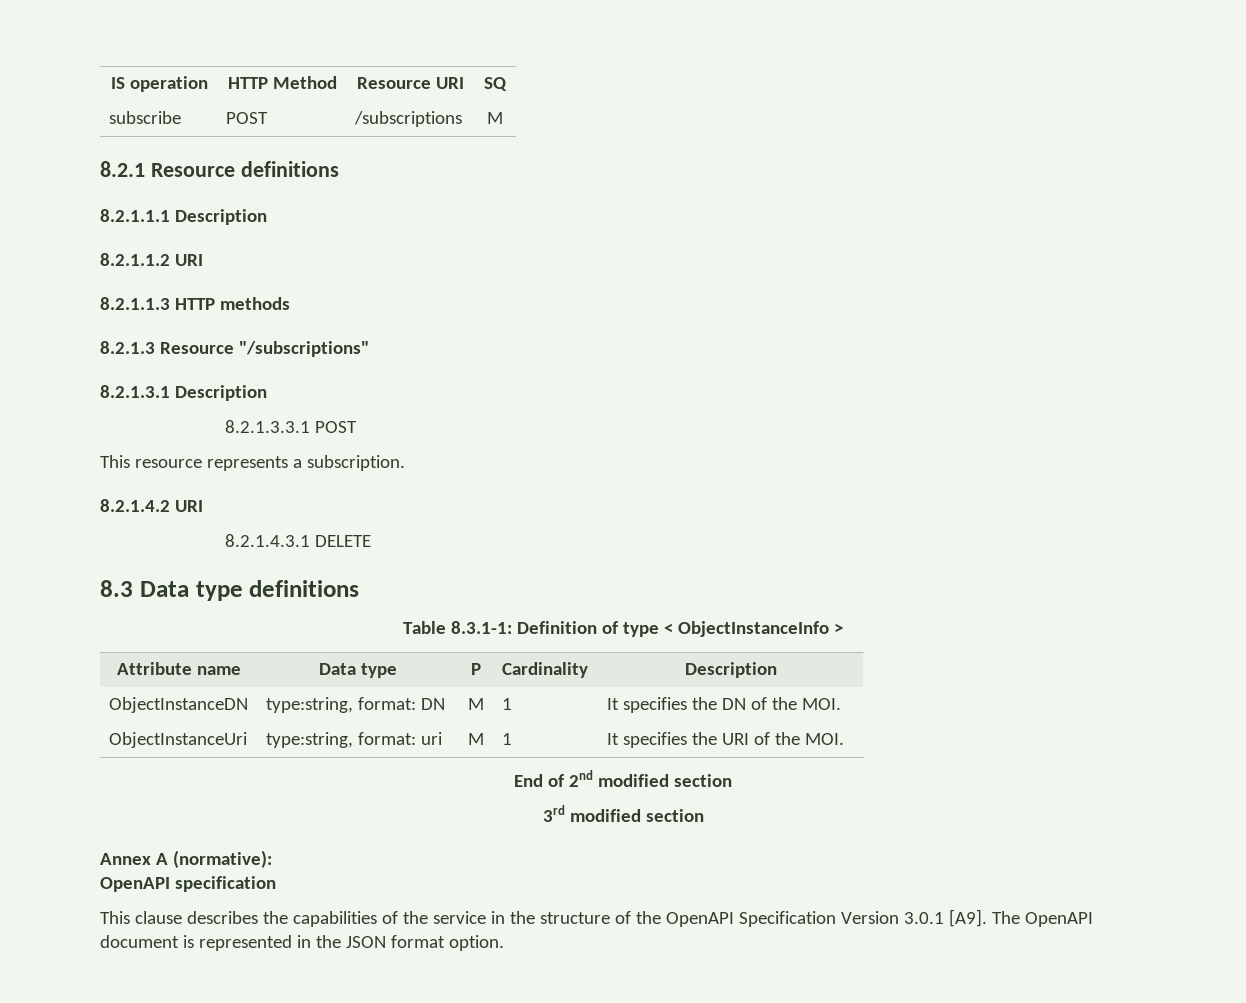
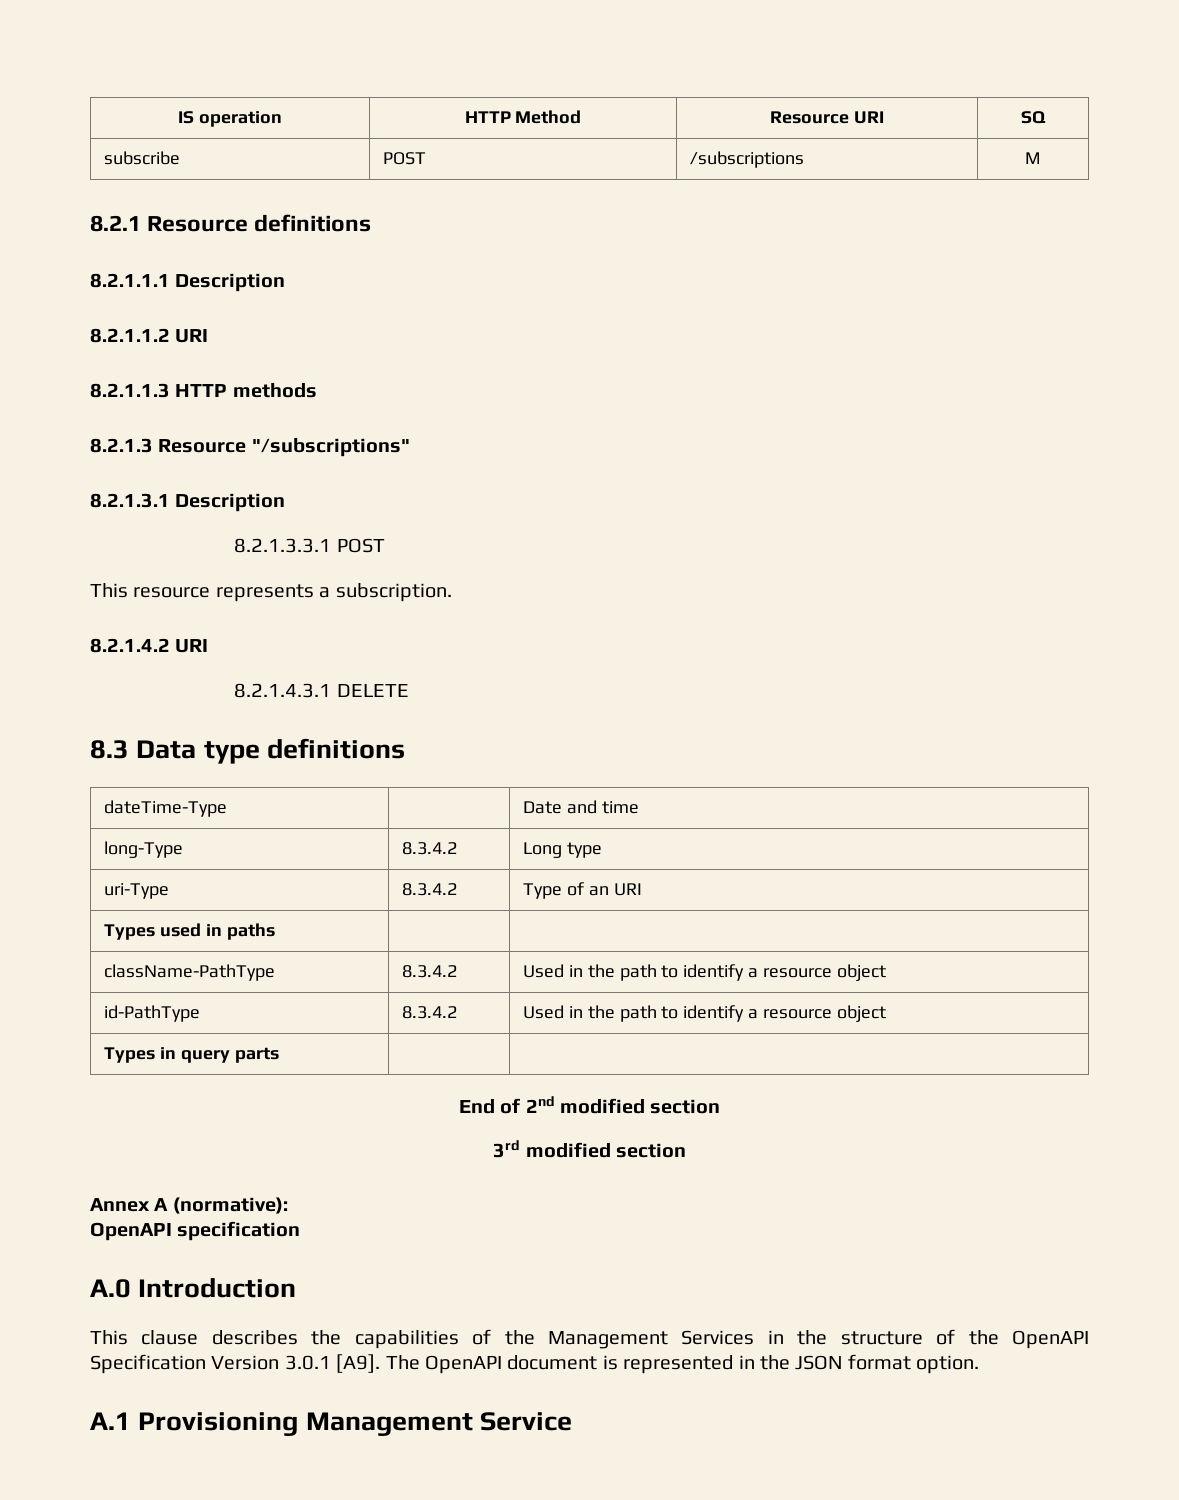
- Table 8.3.1-1: Definition of type < ObjectInstanceInfo >
- Attribute name | Data type | P | Cardinality | Description
- ObjectInstanceDN | type:string, format: DN | M | 1 | It specifies the DN of the MOI.
- ObjectInstanceUri | type:string, format: uri | M | 1 | It specifies the URI of the MOI.
+ dateTime-Type | | Date and time
+ long-Type | 8.3.4.2 | Long type
+ uri-Type | 8.3.4.2 | Type of an URI
+ Types used in paths | |
+ className-PathType | 8.3.4.2 | Used in the path to identify a resource object
+ id-PathType | 8.3.4.2 | Used in the path to identify a resource object
+ Types in query parts | |
+ A.0 Introduction
- This clause describes the capabilities of the service in the structure of the OpenAPI Specification Version 3.0.1 [A9]. The OpenAPI document is represented in the JSON format option.
+ This clause describes the capabilities of the Management Services in the structure of the OpenAPI Specification Version 3.0.1 [A9]. The OpenAPI document is represented in the JSON format option.
+ A.1 Provisioning Management Service

